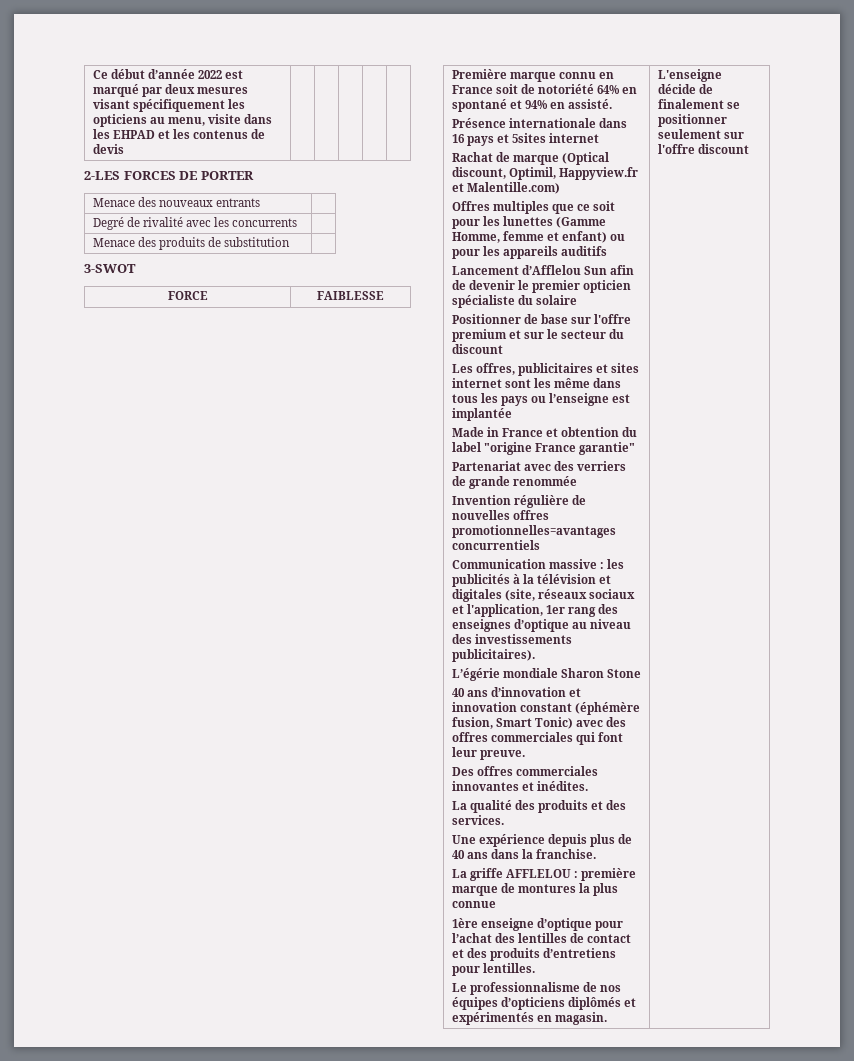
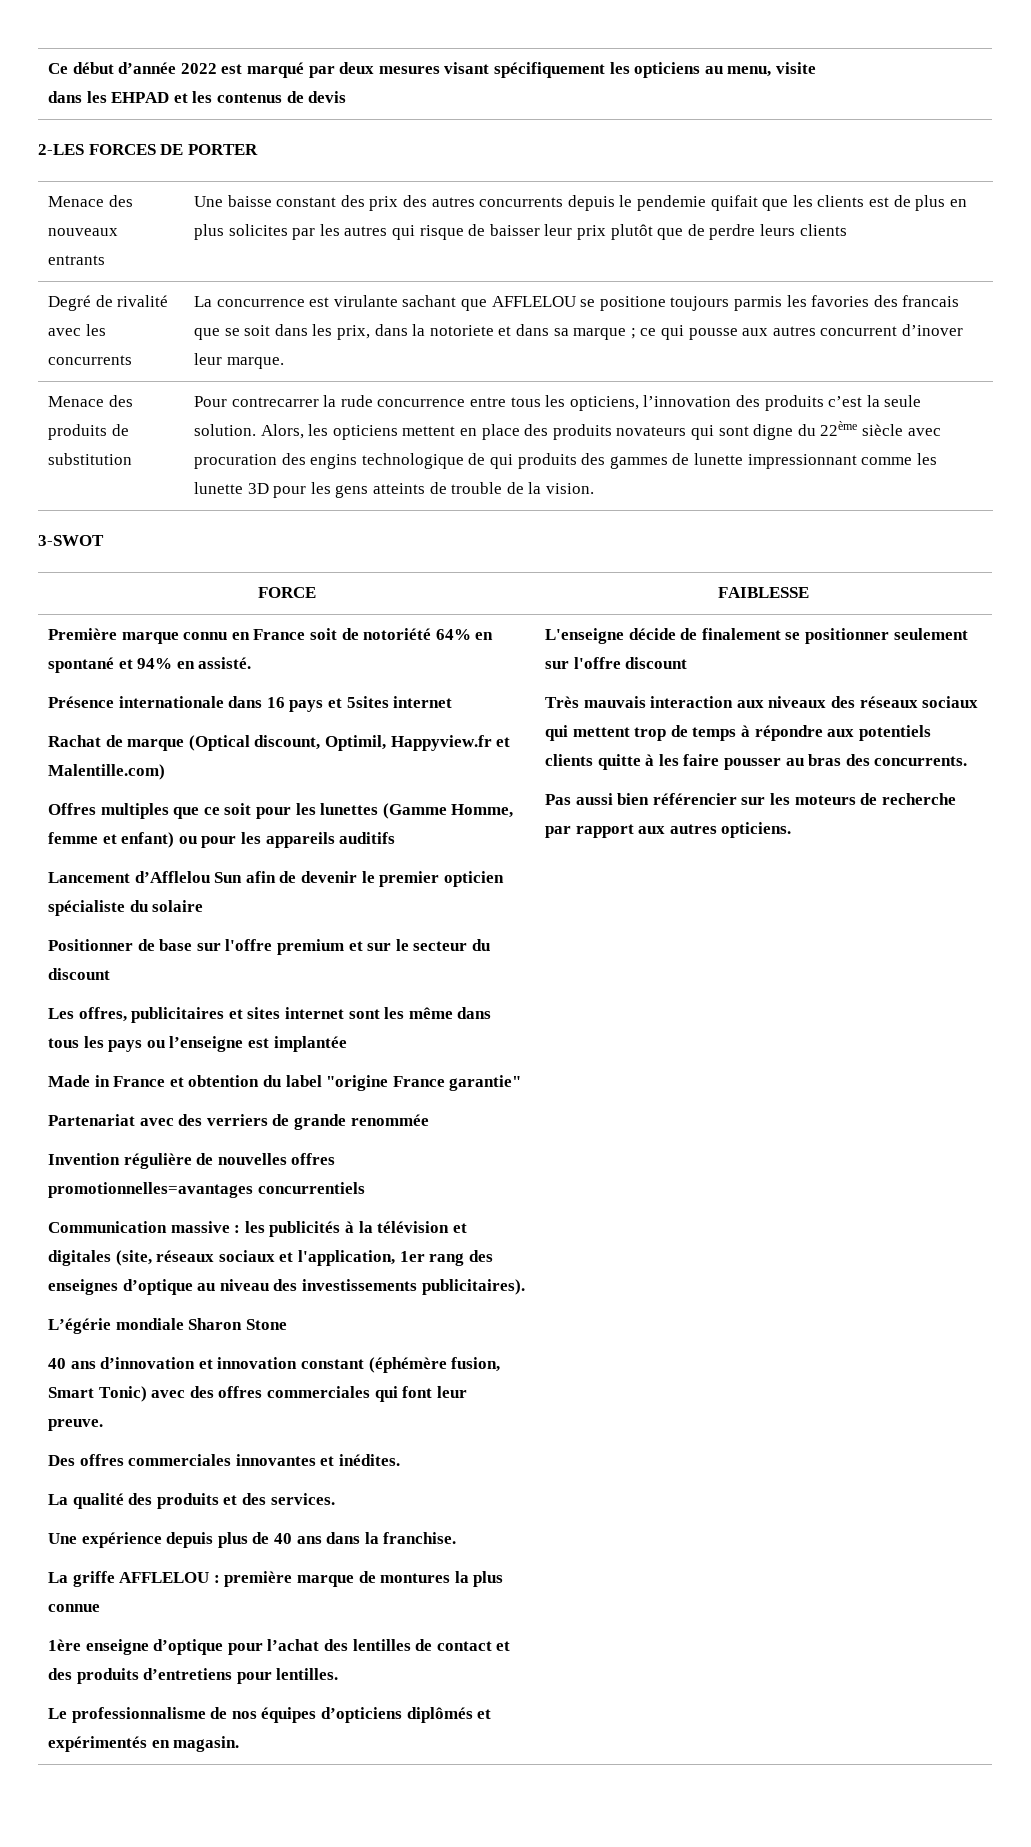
- Menace des nouveaux entrants |
+ Menace des nouveaux entrants | Une baisse constant des prix des autres concurrents depuis le pendemie quifait que les clients est de plus en plus solicites par les autres qui risque de baisser leur prix plutôt que de perdre leurs clients
+ La concurrence est virulante sachant que AFFLELOU se positione toujours parmis les favories des francais que se soit dans les prix, dans la notoriete et dans sa marque ; ce qui pousse aux autres concurrent d’inover leur marque.
+ Pour contrecarrer la rude concurrence entre tous les opticiens, l’innovation des produits c’est la seule solution. Alors, les opticiens mettent en place des produits novateurs qui sont digne du 22ème siècle avec procuration des engins technologique de qui produits des gammes de lunette impressionnant comme les lunette 3D pour les gens atteints de trouble de la vision.
+ Très mauvais interaction aux niveaux des réseaux sociaux qui mettent trop de temps à répondre aux potentiels clients quitte à les faire pousser au bras des concurrents.
+ Pas aussi bien référencier sur les moteurs de recherche par rapport aux autres opticiens.

